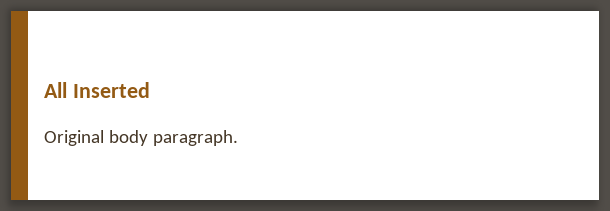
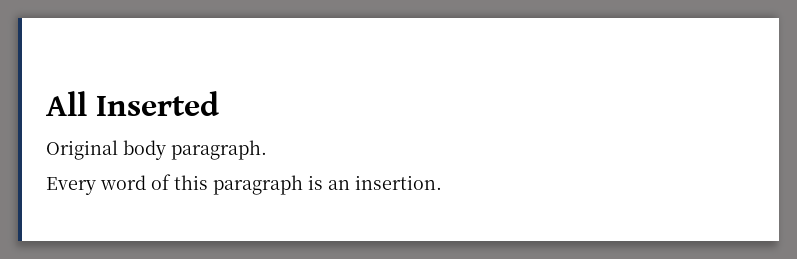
+ Every word of this paragraph is an insertion.

